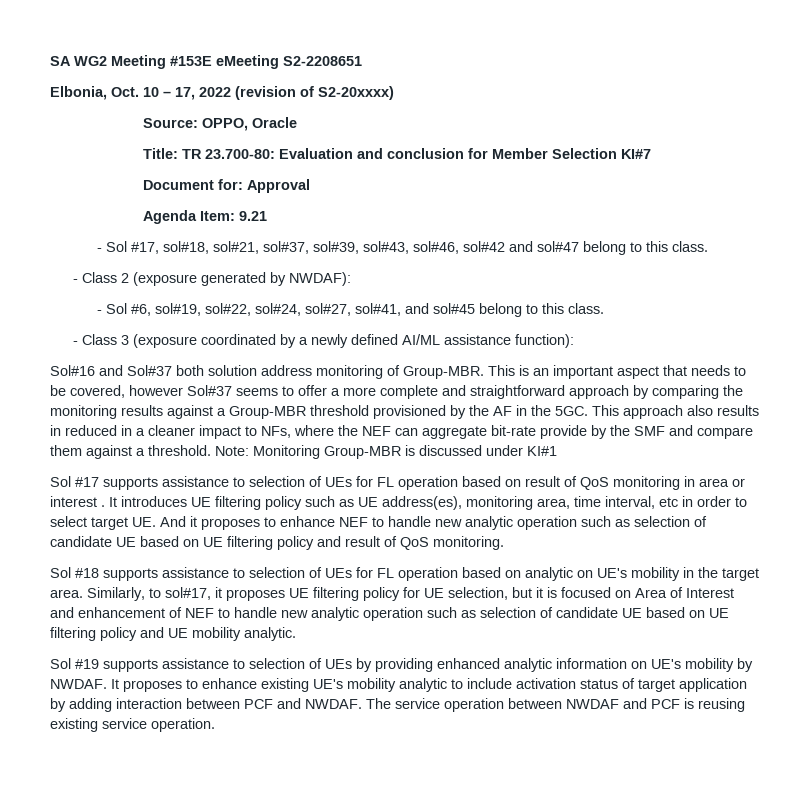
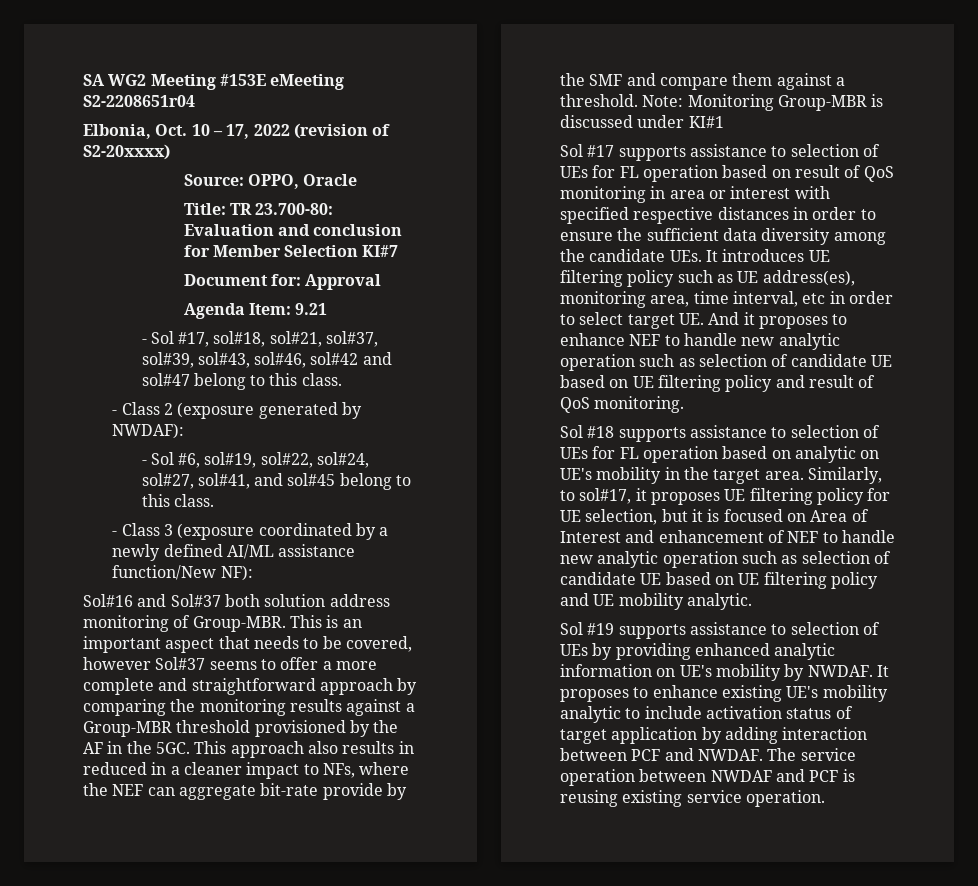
- SA WG2 Meeting #153E eMeeting S2-2208651
+ SA WG2 Meeting #153E eMeeting S2-2208651r04
- - Class 3 (exposure coordinated by a newly defined AI/ML assistance function):
+ - Class 3 (exposure coordinated by a newly defined AI/ML assistance function/New NF):
- Sol #17 supports assistance to selection of UEs for FL operation based on result of QoS monitoring in area or interest . It introduces UE filtering policy such as UE address(es), monitoring area, time interval, etc in order to select target UE. And it proposes to enhance NEF to handle new analytic operation such as selection of candidate UE based on UE filtering policy and result of QoS monitoring.
+ Sol #17 supports assistance to selection of UEs for FL operation based on result of QoS monitoring in area or interest with specified respective distances in order to ensure the sufficient data diversity among the candidate UEs. It introduces UE filtering policy such as UE address(es), monitoring area, time interval, etc in order to select target UE. And it proposes to enhance NEF to handle new analytic operation such as selection of candidate UE based on UE filtering policy and result of QoS monitoring.

